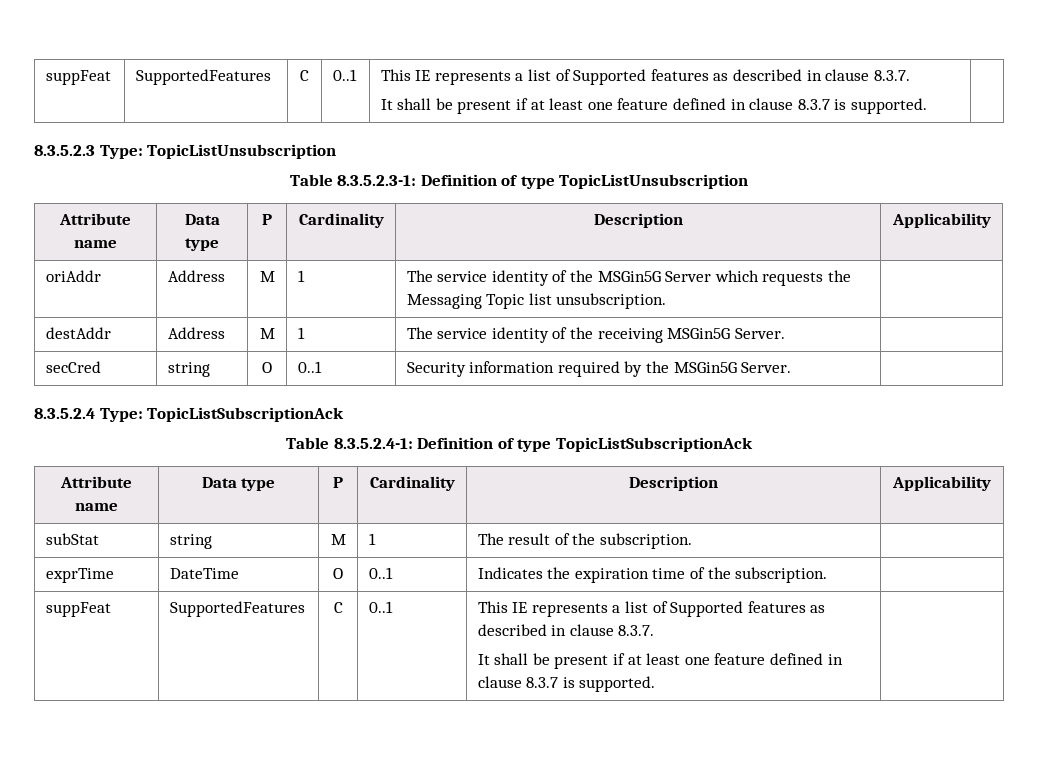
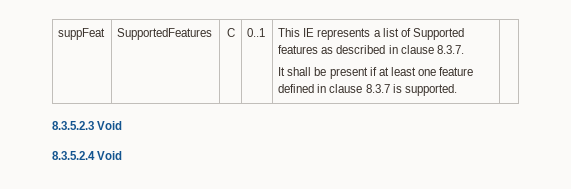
- 8.3.5.2.3 Type: TopicListUnsubscription
- Table 8.3.5.2.3-1: Definition of type TopicListUnsubscription
- Attribute name | Data type | P | Cardinality | Description | Applicability
- oriAddr | Address | M | 1 | The service identity of the MSGin5G Server which requests the Messaging Topic list unsubscription. |
- destAddr | Address | M | 1 | The service identity of the receiving MSGin5G Server. |
- secCred | string | O | 0..1 | Security information required by the MSGin5G Server. |
- 8.3.5.2.4 Type: TopicListSubscriptionAck
- Table 8.3.5.2.4-1: Definition of type TopicListSubscriptionAck
- Attribute name | Data type | P | Cardinality | Description | Applicability
- subStat | string | M | 1 | The result of the subscription. |
- exprTime | DateTime | O | 0..1 | Indicates the expiration time of the subscription. |
- suppFeat | SupportedFeatures | C | 0..1 | This IE represents a list of Supported features as described in clause 8.3.7.
- It shall be present if at least one feature defined in clause 8.3.7 is supported. |
+ 8.3.5.2.3 Void
+ 8.3.5.2.4 Void

